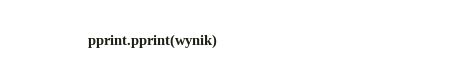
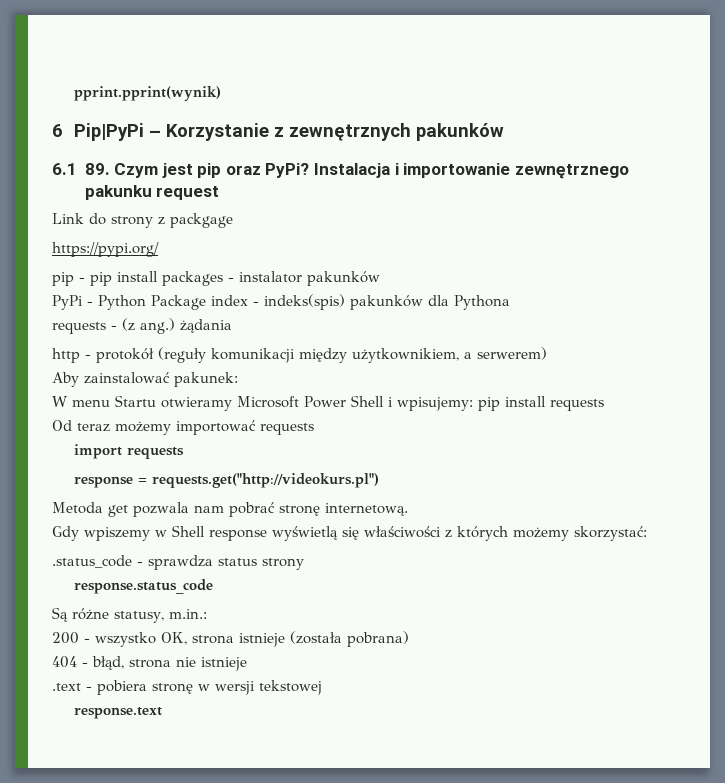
+ 6 Pip|PyPi – Korzystanie z zewnętrznych pakunków
+ 6.1 89. Czym jest pip oraz PyPi? Instalacja i importowanie zewnętrznego pakunku request
+ Link do strony z packgage
+ https://pypi.org/
+ pip - pip install packages - instalator pakunków
+ PyPi - Python Package index - indeks(spis) pakunków dla Pythona
+ requests - (z ang.) żądania
+ http - protokół (reguły komunikacji między użytkownikiem, a serwerem)
+ Aby zainstalować pakunek:
+ W menu Startu otwieramy Microsoft Power Shell i wpisujemy: pip install requests
+ Od teraz możemy importować requests
+ import requests
+ response = requests.get("http://videokurs.pl")
+ Metoda get pozwala nam pobrać stronę internetową.
+ Gdy wpiszemy w Shell response wyświetlą się właściwości z których możemy skorzystać:
+ .status_code - sprawdza status strony
+ response.status_code
+ Są różne statusy, m.in.:
+ 200 - wszystko OK, strona istnieje (została pobrana)
+ 404 - błąd, strona nie istnieje
+ .text - pobiera stronę w wersji tekstowej
+ response.text

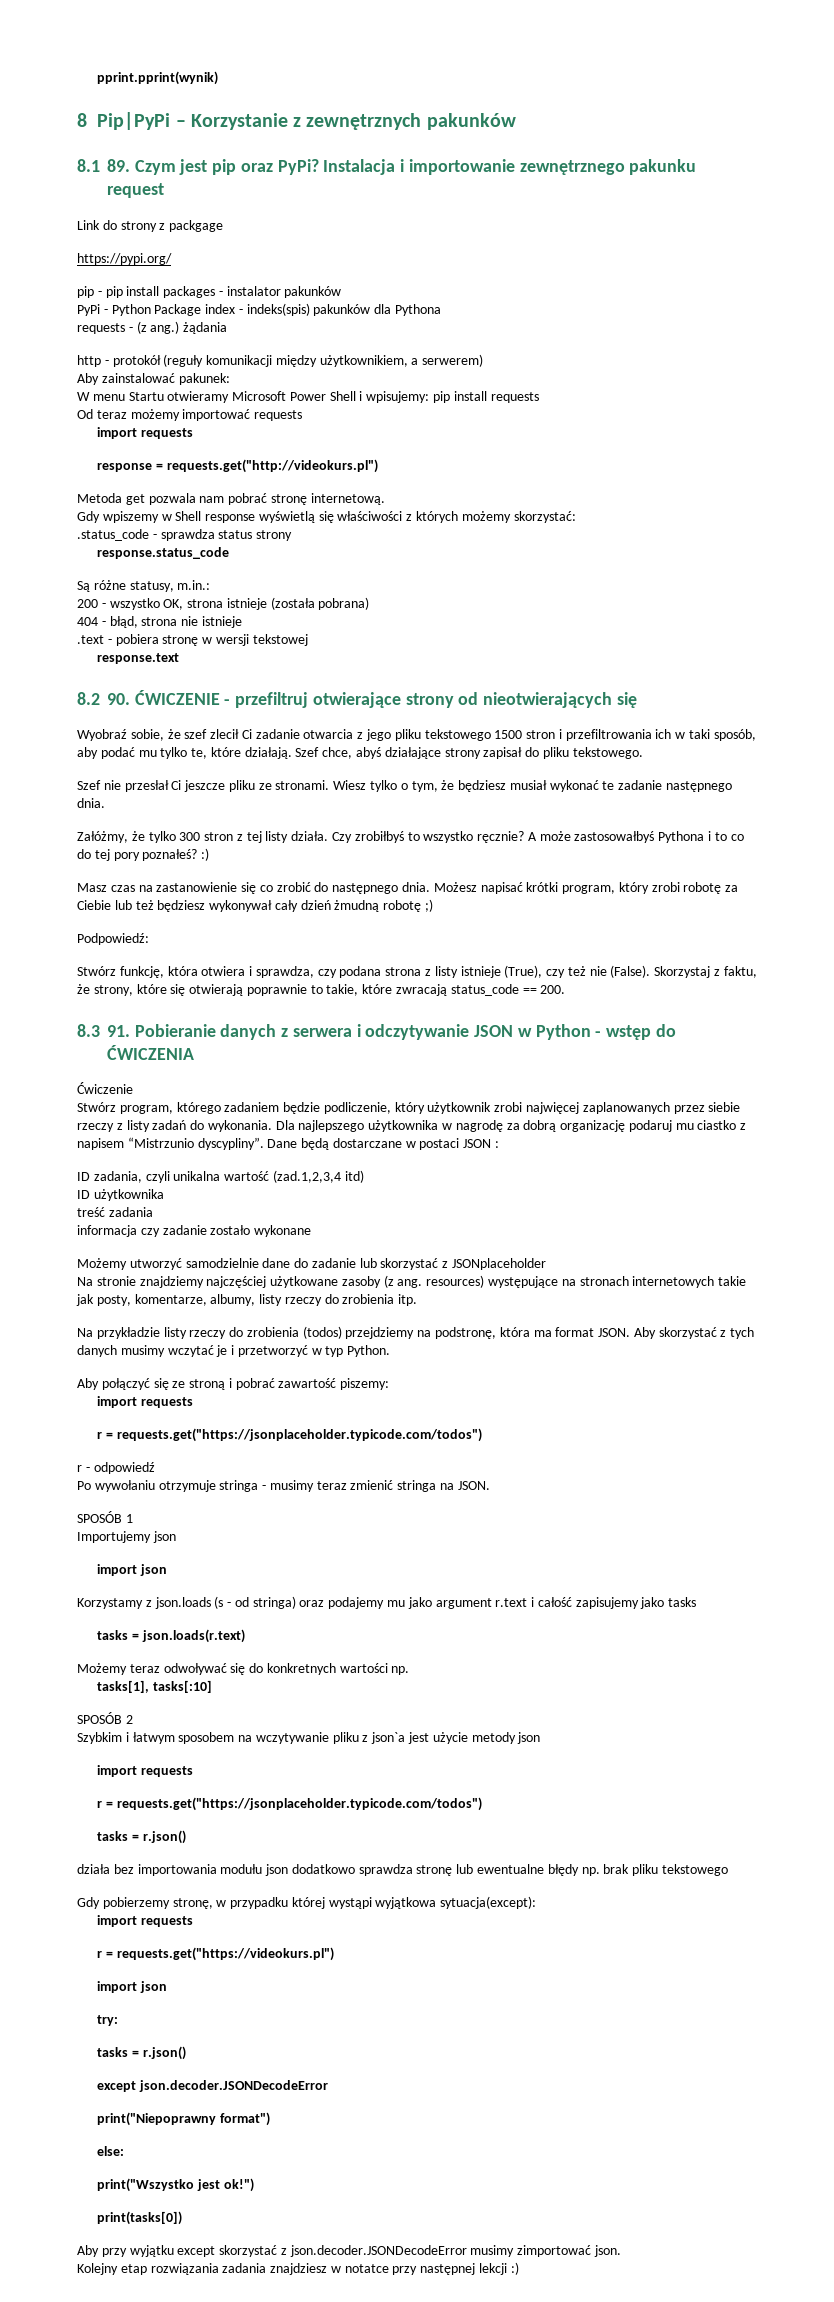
- 6 Pip|PyPi – Korzystanie z zewnętrznych pakunków
+ 8 Pip|PyPi – Korzystanie z zewnętrznych pakunków
- 6.1 89. Czym jest pip oraz PyPi?
+ 8.1 89. Czym jest pip oraz PyPi?
+ 8.2 90. ĆWICZENIE - przefiltruj otwierające strony od nieotwierających się
+ Wyobraź sobie, że szef zlecił Ci zadanie otwarcia z jego pliku tekstowego 1500 stron i przefiltrowania ich w taki sposób, aby podać mu tylko te, które działają. Szef chce, abyś działające strony zapisał do pliku tekstowego.
+ Szef nie przesłał Ci jeszcze pliku ze stronami. Wiesz tylko o tym, że będziesz musiał wykonać te zadanie następnego dnia.
+ Załóżmy, że tylko 300 stron z tej listy działa. Czy zrobiłbyś to wszystko ręcznie? A może zastosowałbyś Pythona i to co do tej pory poznałeś? :)
+ Masz czas na zastanowienie się co zrobić do następnego dnia. Możesz napisać krótki program, który zrobi robotę za Ciebie lub też będziesz wykonywał cały dzień żmudną robotę ;)
+ Podpowiedź:
+ Stwórz funkcję, która otwiera i sprawdza, czy podana strona z listy istnieje (True), czy też nie (False). Skorzystaj z faktu, że strony, które się otwierają poprawnie to takie, które zwracają status_code == 200.
+ 8.3 91. Pobieranie danych z serwera i odczytywanie JSON w Python - wstęp do ĆWICZENIA
+ Ćwiczenie
+ Stwórz program, którego zadaniem będzie podliczenie, który użytkownik zrobi najwięcej zaplanowanych przez siebie rzeczy z listy zadań do wykonania. Dla najlepszego użytkownika w nagrodę za dobrą organizację podaruj mu ciastko z napisem “Mistrzunio dyscypliny”. Dane będą dostarczane w postaci JSON :
+ ID zadania, czyli unikalna wartość (zad.1,2,3,4 itd)
+ ID użytkownika
+ treść zadania
+ informacja czy zadanie zostało wykonane
+ Możemy utworzyć samodzielnie dane do zadanie lub skorzystać z JSONplaceholder
+ Na stronie znajdziemy najczęściej użytkowane zasoby (z ang. resources) występujące na stronach internetowych takie jak posty, komentarze, albumy, listy rzeczy do zrobienia itp.
+ Na przykładzie listy rzeczy do zrobienia (todos) przejdziemy na podstronę, która ma format JSON. Aby skorzystać z tych danych musimy wczytać je i przetworzyć w typ Python.
+ Aby połączyć się ze stroną i pobrać zawartość piszemy:
+ import requests
+ r = requests.get("https://jsonplaceholder.typicode.com/todos")
+ r - odpowiedź
+ Po wywołaniu otrzymuje stringa - musimy teraz zmienić stringa na JSON.
+ SPOSÓB 1
+ Importujemy json
+ import json
+ Korzystamy z json.loads (s - od stringa) oraz podajemy mu jako argument r.text i całość zapisujemy jako tasks
+ tasks = json.loads(r.text)
+ Możemy teraz odwoływać się do konkretnych wartości np.
+ tasks[1], tasks[:10]
+ SPOSÓB 2
+ Szybkim i łatwym sposobem na wczytywanie pliku z json`a jest użycie metody json
+ import requests
+ r = requests.get("https://jsonplaceholder.typicode.com/todos")
+ tasks = r.json()
+ działa bez importowania modułu json dodatkowo sprawdza stronę lub ewentualne błędy np. brak pliku tekstowego
+ Gdy pobierzemy stronę, w przypadku której wystąpi wyjątkowa sytuacja(except):
+ import requests
+ r = requests.get("https://videokurs.pl")
+ import json
+ try:
+ tasks = r.json()
+ except json.decoder.JSONDecodeError
+ print("Niepoprawny format")
+ else:
+ print("Wszystko jest ok!")
+ print(tasks[0])
+ Aby przy wyjątku except skorzystać z json.decoder.JSONDecodeError musimy zimportować json.
+ Kolejny etap rozwiązania zadania znajdziesz w notatce przy następnej lekcji :)

